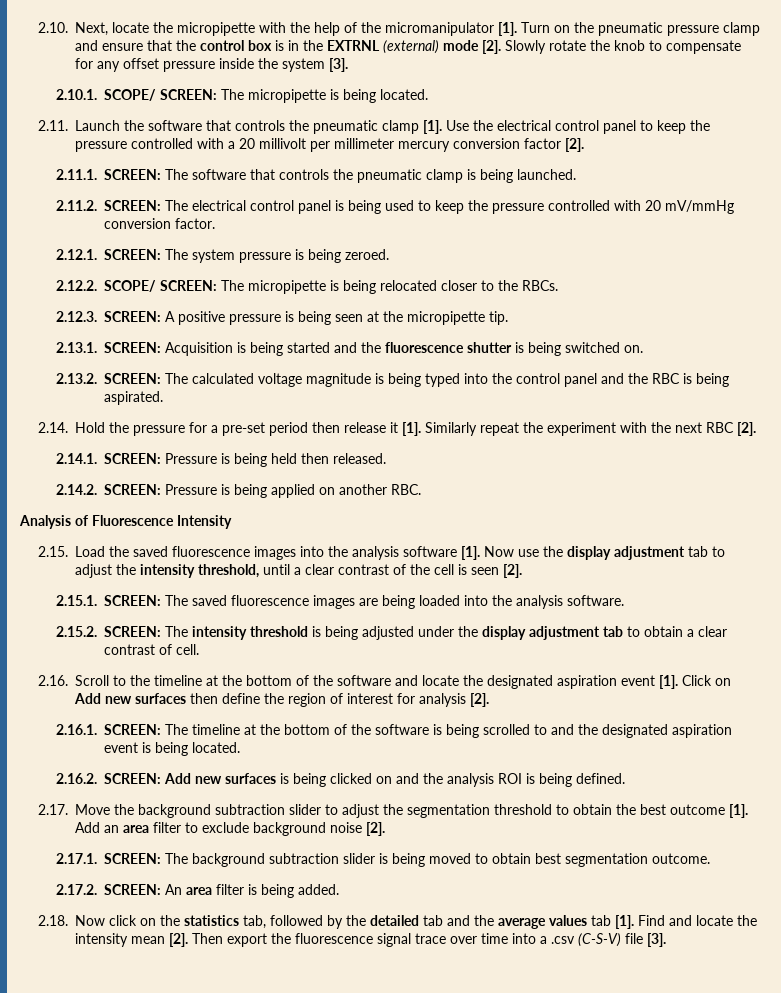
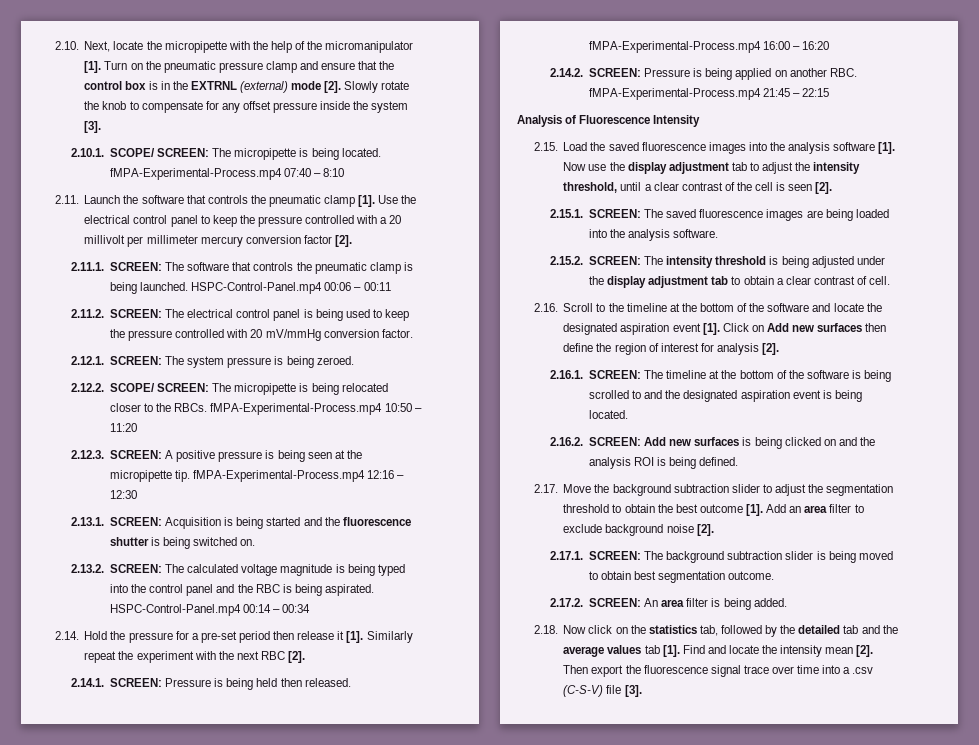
- 2.10.1. SCOPE/ SCREEN: The micropipette is being located.
+ 2.10.1. SCOPE/ SCREEN: The micropipette is being located. fMPA-Experimental-Process.mp4 07:40 – 8:10
+ HSPC-Control-Panel.mp4 00:06 – 00:11
- 2.12.2. SCOPE/ SCREEN: The micropipette is being relocated closer to the RBCs.
+ 2.12.2. SCOPE/ SCREEN: The micropipette is being relocated closer to the RBCs. fMPA-Experimental-Process.mp4 10:50 – 11:20
- 2.12.3. SCREEN: A positive pressure is being seen at the micropipette tip.
+ 2.12.3. SCREEN: A positive pressure is being seen at the micropipette tip. fMPA-Experimental-Process.mp4 12:16 – 12:30
+ HSPC-Control-Panel.mp4 00:14 – 00:34
- 2.14.1. SCREEN: Pressure is being held then released.
+ 2.14.1. SCREEN: Pressure is being held then released. fMPA-Experimental-Process.mp4 16:00 – 16:20
- 2.14.2. SCREEN: Pressure is being applied on another RBC.
+ 2.14.2. SCREEN: Pressure is being applied on another RBC. fMPA-Experimental-Process.mp4 21:45 – 22:15

